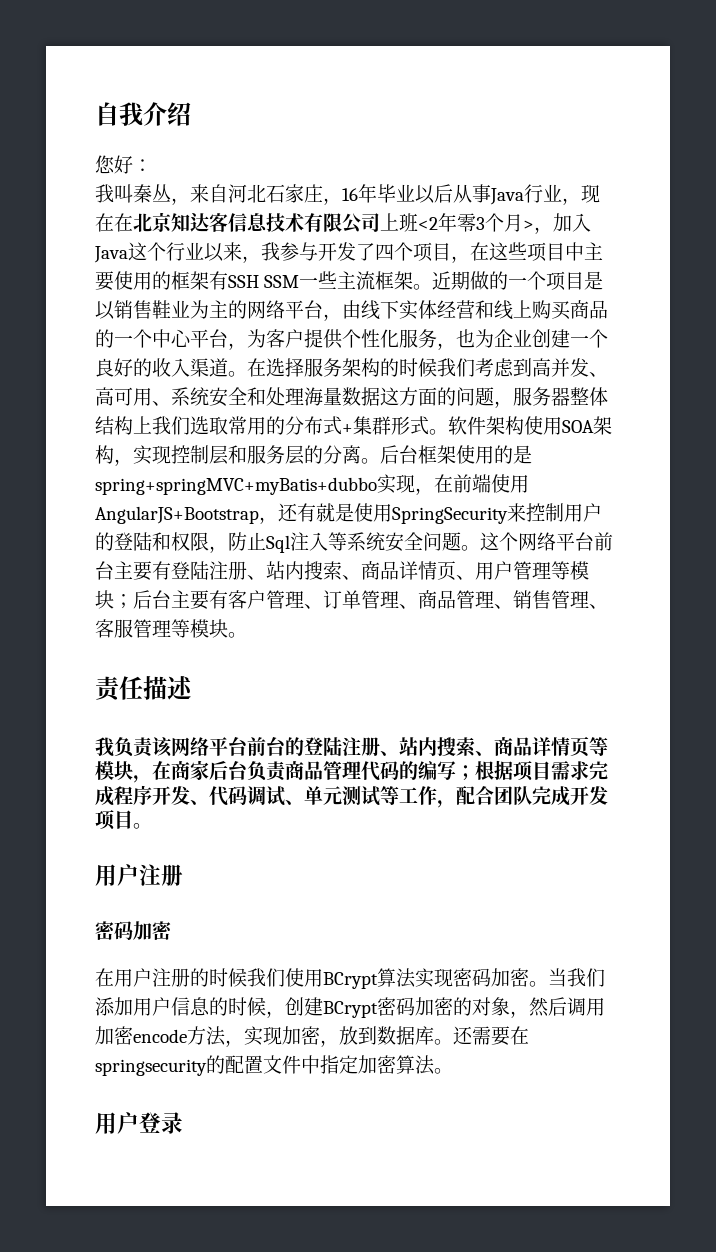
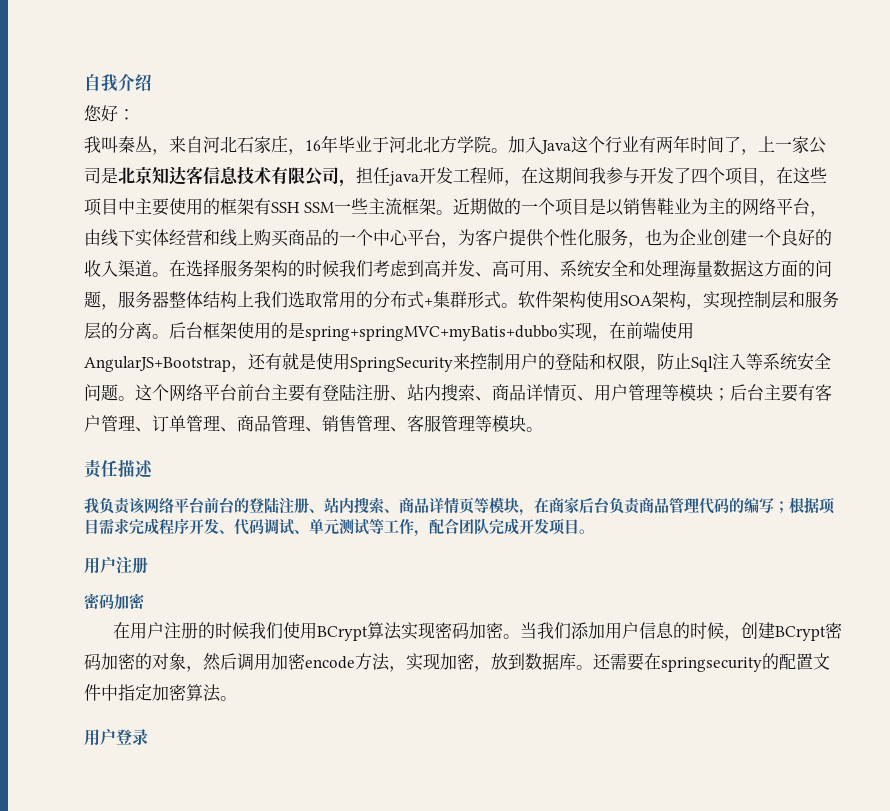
- 我叫秦丛，来自河北石家庄，16年毕业以后从事Java行业，现在在北京知达客信息技术有限公司上班<2年零3个月>，加入Java这个行业以来，我参与开发了四个项目，在这些项目中主要使用的框架有SSH SSM一些主流框架。
+ 我叫秦丛，来自河北石家庄，16年毕业于河北北方学院。加入Java这个行业有两年时间了，上一家公司是北京知达客信息技术有限公司，担任java开发工程师，在这期间我参与开发了四个项目，在这些项目中主要使用的框架有SSH SSM一些主流框架。

